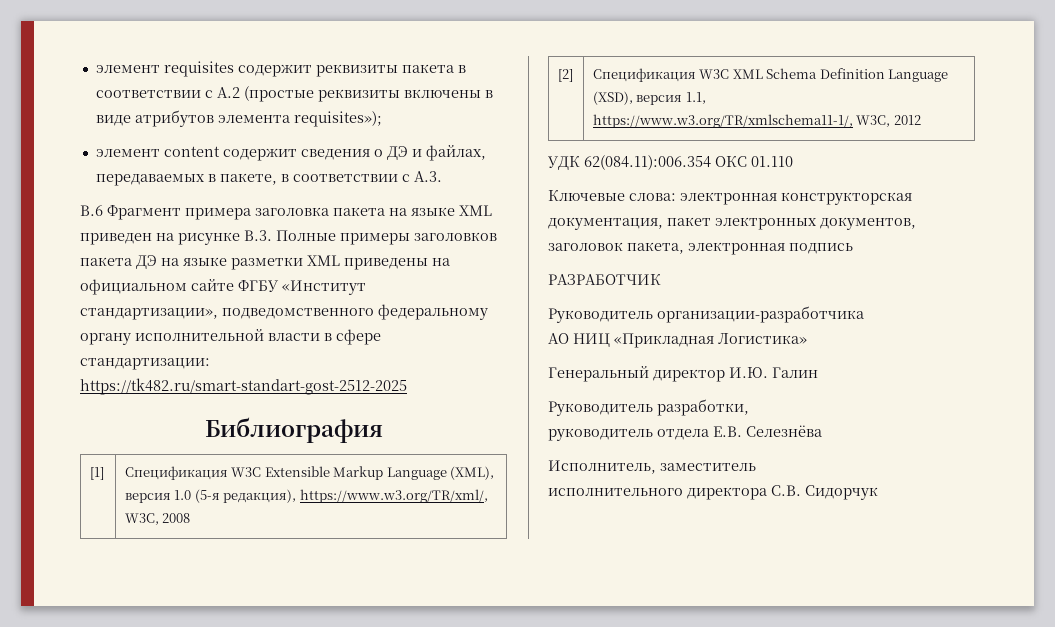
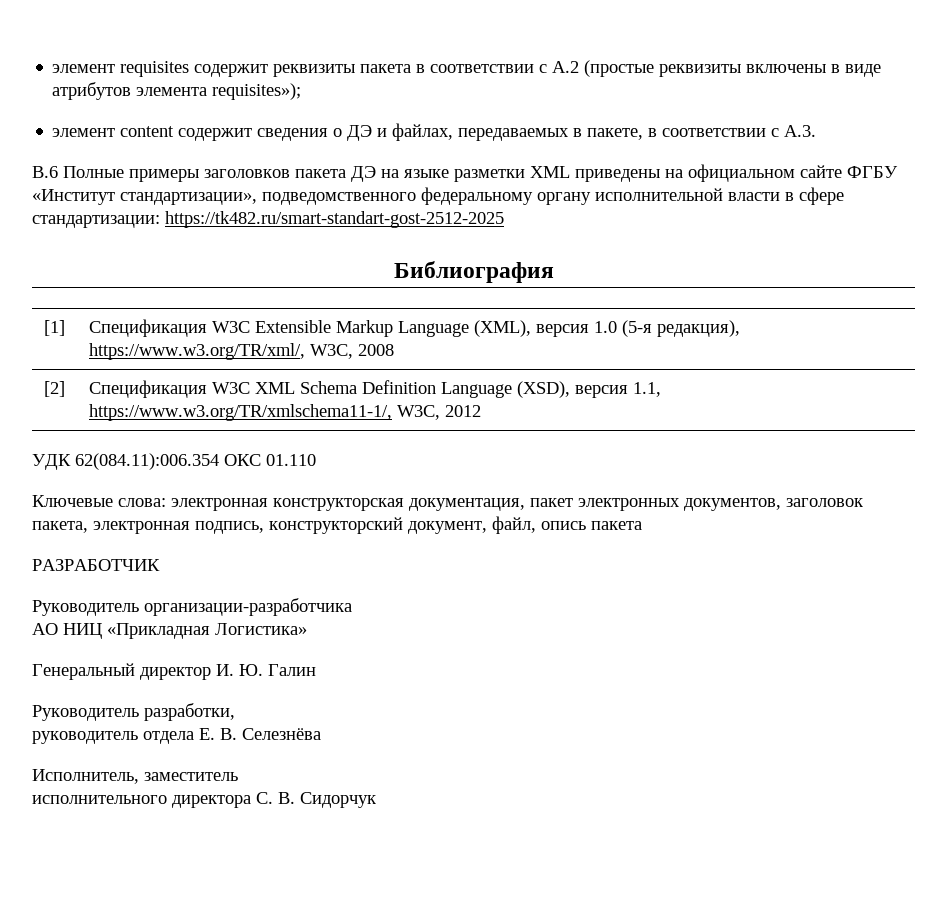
- В.6 Фрагмент примера заголовка пакета на языке XML приведен на рисунке В.3. Полные примеры заголовков пакета ДЭ на языке разметки XML приведены на официальном сайте ФГБУ «Институт стандартизации», подведомственного федеральному органу исполнительной власти в сфере стандартизации: https://tk482.ru/smart-standart-gost-2512-2025
+ В.6 Полные примеры заголовков пакета ДЭ на языке разметки XML приведены на официальном сайте ФГБУ «Институт стандартизации», подведомственного федеральному органу исполнительной власти в сфере стандартизации: https://tk482.ru/smart-standart-gost-2512-2025
- Ключевые слова: электронная конструкторская документация, пакет электронных документов, заголовок пакета, электронная подпись
+ Ключевые слова: электронная конструкторская документация, пакет электронных документов, заголовок пакета, электронная подпись, конструкторский документ, файл, опись пакета
- Генеральный директор И.Ю. Галин
+ Генеральный директор И. Ю. Галин
- руководитель отдела Е.В. Селезнёва
+ руководитель отдела Е. В. Селезнёва
- исполнительного директора С.В. Сидорчук
+ исполнительного директора С. В. Сидорчук

